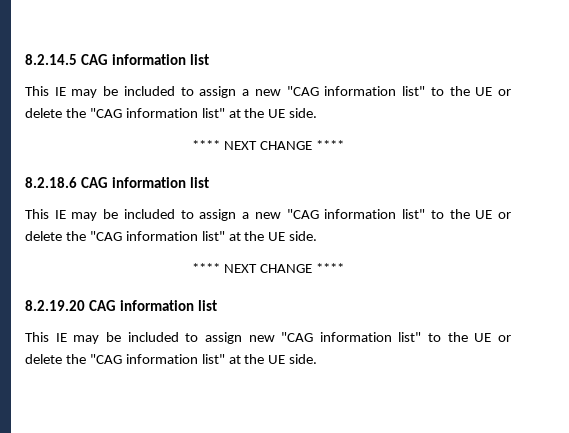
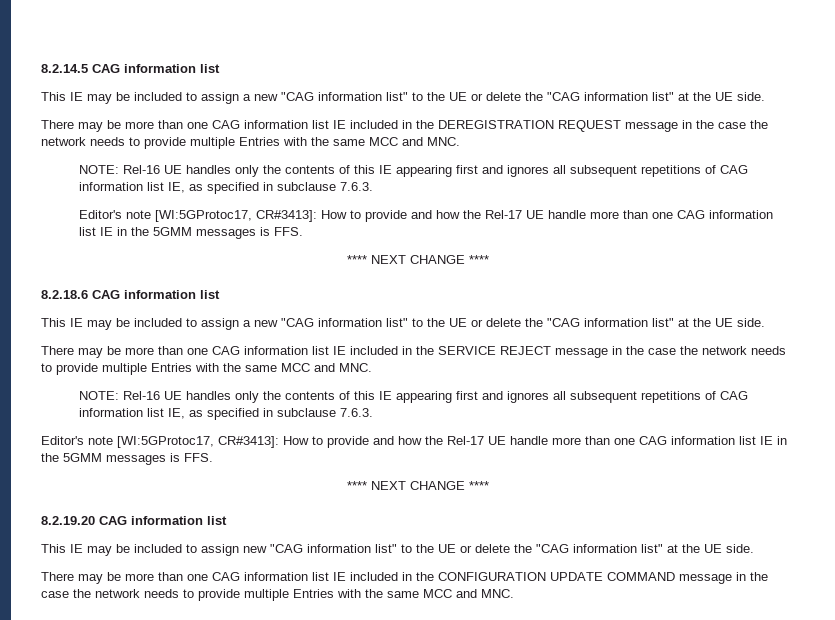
+ There may be more than one CAG information list IE included in the DEREGISTRATION REQUEST message in the case the network needs to provide multiple Entries with the same MCC and MNC.
+ NOTE: Rel-16 UE handles only the contents of this IE appearing first and ignores all subsequent repetitions of CAG information list IE, as specified in subclause 7.6.3.
+ Editor's note [WI:5GProtoc17, CR#3413]: How to provide and how the Rel-17 UE handle more than one CAG information list IE in the 5GMM messages is FFS.
+ There may be more than one CAG information list IE included in the SERVICE REJECT message in the case the network needs to provide multiple Entries with the same MCC and MNC.
+ NOTE: Rel-16 UE handles only the contents of this IE appearing first and ignores all subsequent repetitions of CAG information list IE, as specified in subclause 7.6.3.
+ Editor's note [WI:5GProtoc17, CR#3413]: How to provide and how the Rel-17 UE handle more than one CAG information list IE in the 5GMM messages is FFS.
+ There may be more than one CAG information list IE included in the CONFIGURATION UPDATE COMMAND message in the case the network needs to provide multiple Entries with the same MCC and MNC.

